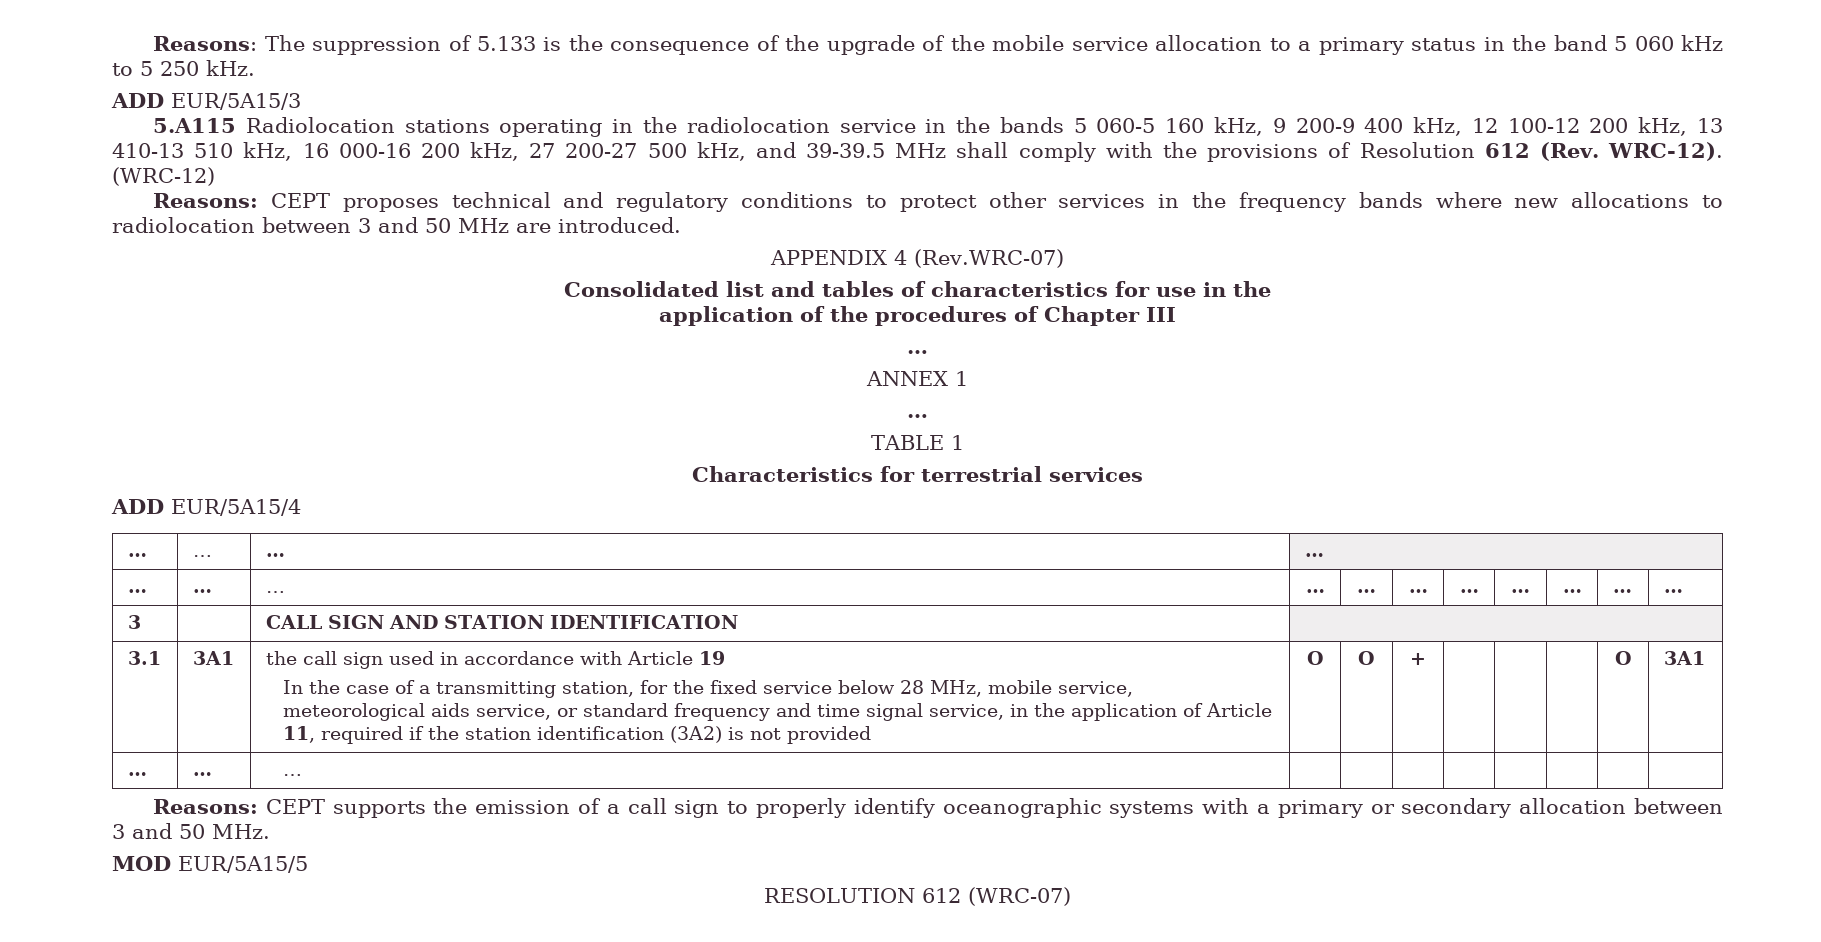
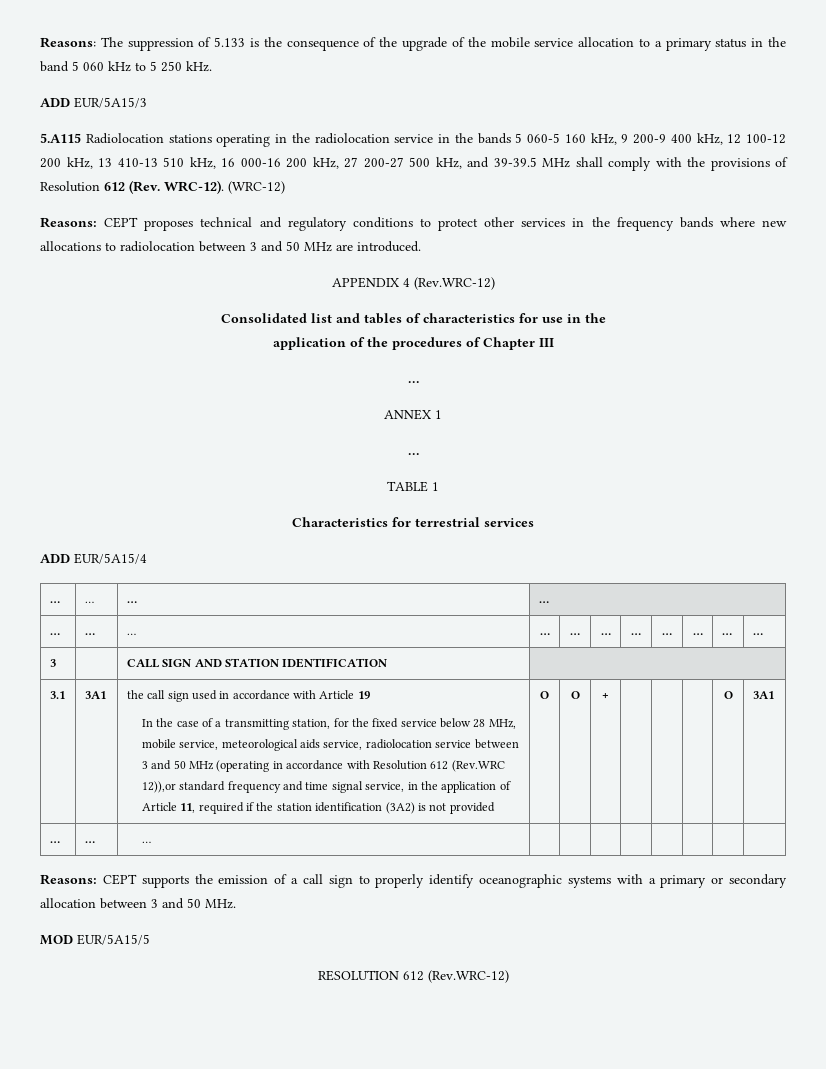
- APPENDIX 4 (Rev.WRC-07)
+ APPENDIX 4 (Rev.WRC-12)
- In the case of a transmitting station, for the fixed service below 28 MHz, mobile service, meteorological aids service, or standard frequency and time signal service, in the application of Article 11, required if the station identification (3A2) is not provided
+ In the case of a transmitting station, for the fixed service below 28 MHz, mobile service, meteorological aids service, radiolocation service between 3 and 50 MHz (operating in accordance with Resolution 612 (Rev.WRC 12)),or standard frequency and time signal service, in the application of Article 11, required if the station identification (3A2) is not provided
- RESOLUTION 612 (WRC-07)
+ RESOLUTION 612 (Rev.WRC-12)

